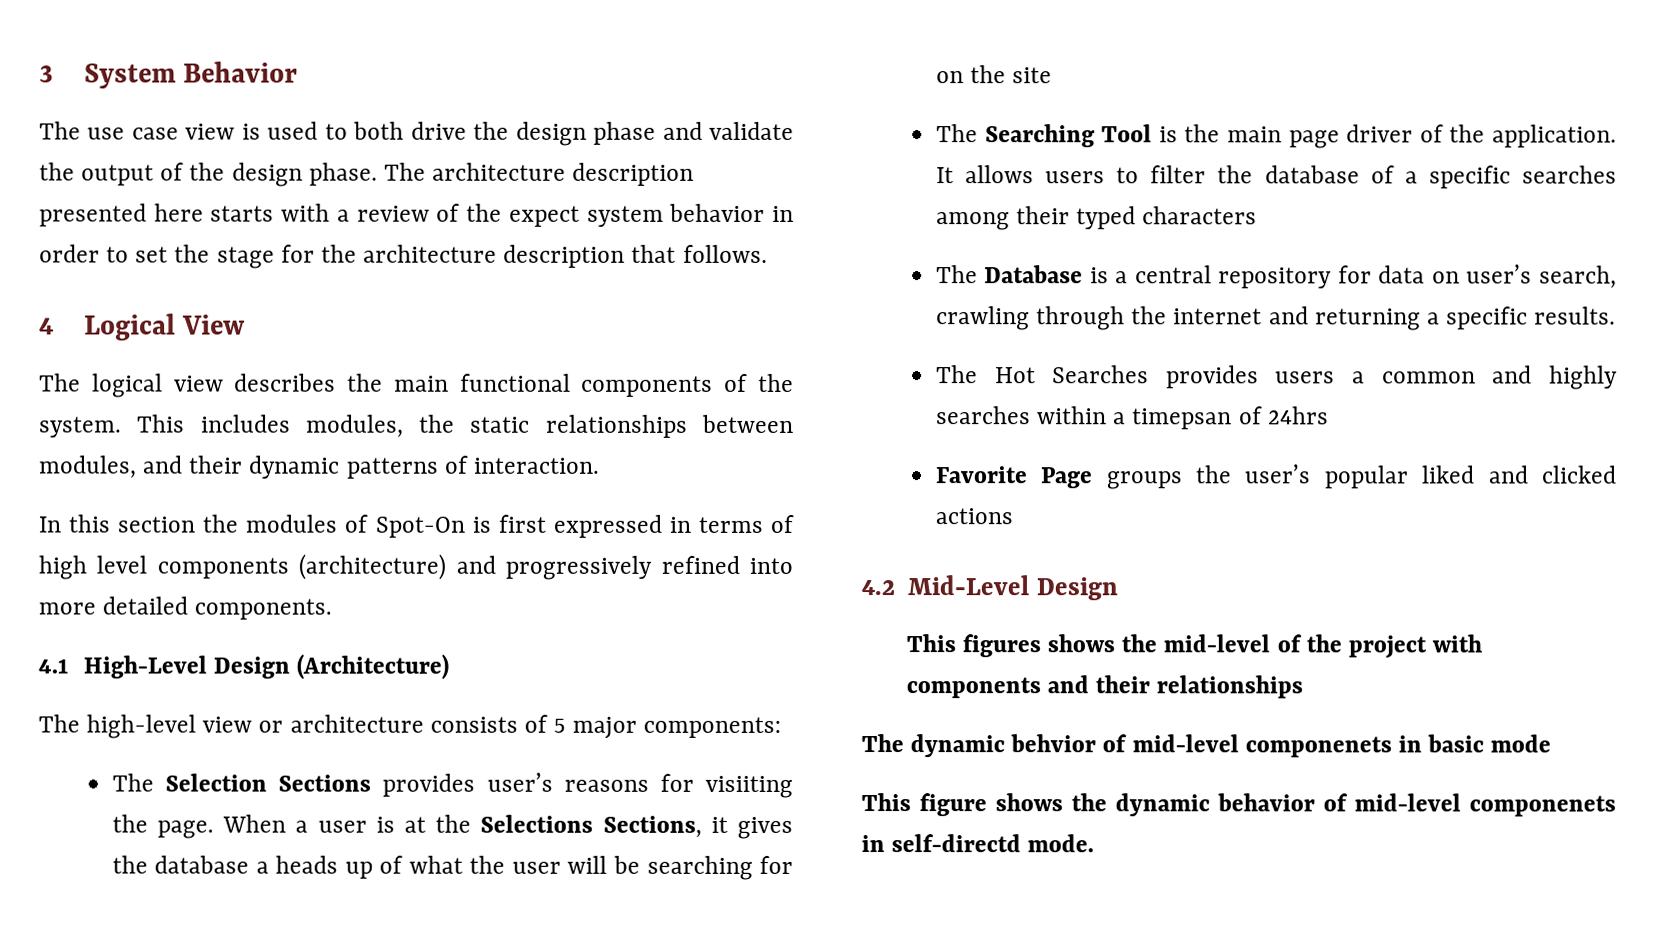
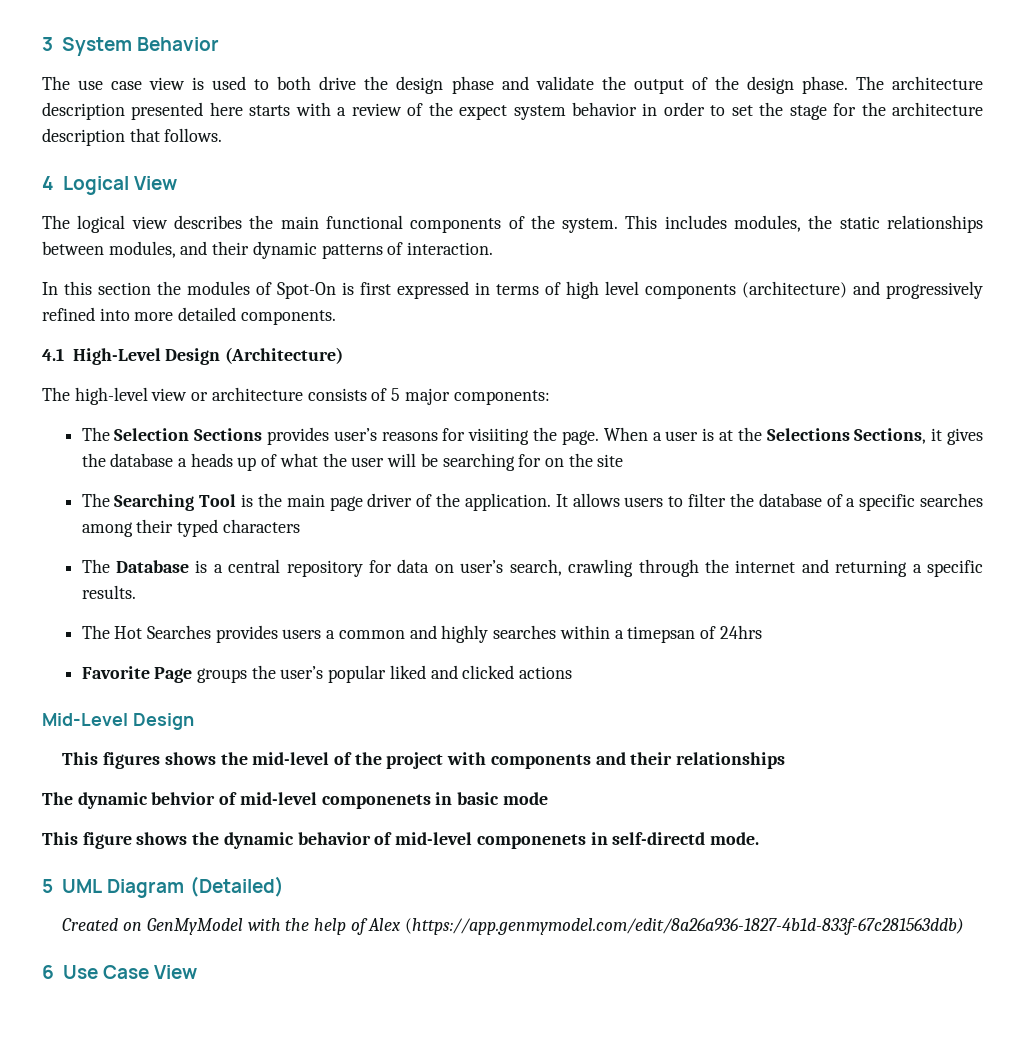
- 4.2 Mid-Level Design
+ Mid-Level Design
+ 5 UML Diagram (Detailed)
+ Created on GenMyModel with the help of Alex (https://app.genmymodel.com/edit/8a26a936-1827-4b1d-833f-67c281563ddb)
+ 6 Use Case View

